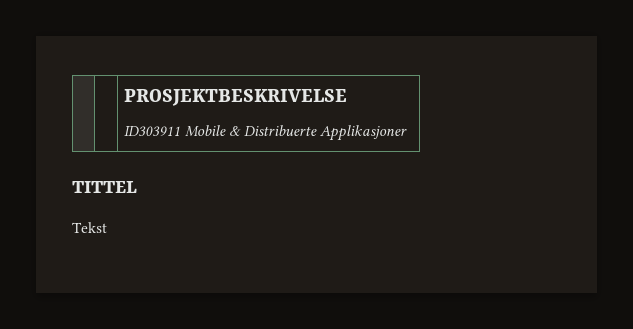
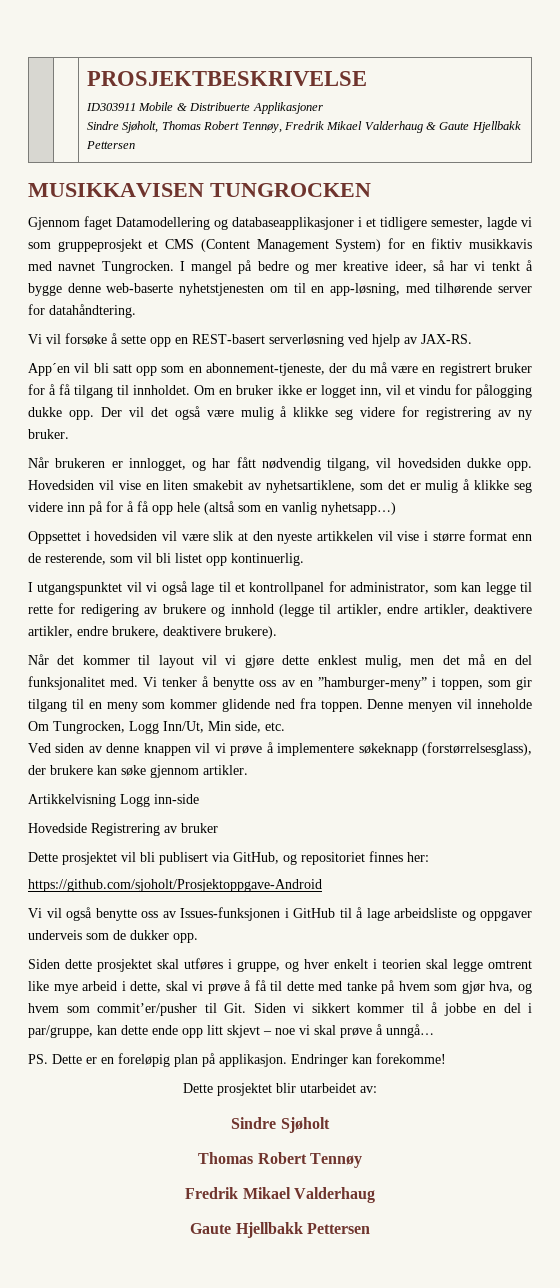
  | | PROSJEKTBESKRIVELSE
  ID303911 Mobile & Distribuerte Applikasjoner
- TITTEL
- Tekst
+ Sindre Sjøholt, Thomas Robert Tennøy, Fredrik Mikael Valderhaug & Gaute Hjellbakk Pettersen
+ MUSIKKAVISEN TUNGROCKEN
+ Gjennom faget Datamodellering og databaseapplikasjoner i et tidligere semester, lagde vi som gruppeprosjekt et CMS (Content Management System) for en fiktiv musikkavis med navnet Tungrocken. I mangel på bedre og mer kreative ideer, så har vi tenkt å bygge denne web-baserte nyhetstjenesten om til en app-løsning, med tilhørende server for datahåndtering.
+ Vi vil forsøke å sette opp en REST-basert serverløsning ved hjelp av JAX-RS.
+ App´en vil bli satt opp som en abonnement-tjeneste, der du må være en registrert bruker for å få tilgang til innholdet. Om en bruker ikke er logget inn, vil et vindu for pålogging dukke opp. Der vil det også være mulig å klikke seg videre for registrering av ny bruker.
+ Når brukeren er innlogget, og har fått nødvendig tilgang, vil hovedsiden dukke opp. Hovedsiden vil vise en liten smakebit av nyhetsartiklene, som det er mulig å klikke seg videre inn på for å få opp hele (altså som en vanlig nyhetsapp…)
+ Oppsettet i hovedsiden vil være slik at den nyeste artikkelen vil vise i større format enn de resterende, som vil bli listet opp kontinuerlig.
+ I utgangspunktet vil vi også lage til et kontrollpanel for administrator, som kan legge til rette for redigering av brukere og innhold (legge til artikler, endre artikler, deaktivere artikler, endre brukere, deaktivere brukere).
+ Når det kommer til layout vil vi gjøre dette enklest mulig, men det må en del funksjonalitet med. Vi tenker å benytte oss av en ”hamburger-meny” i toppen, som gir tilgang til en meny som kommer glidende ned fra toppen. Denne menyen vil inneholde Om Tungrocken, Logg Inn/Ut, Min side, etc.
+ Ved siden av denne knappen vil vi prøve å implementere søkeknapp (forstørrelsesglass), der brukere kan søke gjennom artikler.
+ Artikkelvisning Logg inn-side
+ Hovedside Registrering av bruker
+ Dette prosjektet vil bli publisert via GitHub, og repositoriet finnes her:
+ https://github.com/sjoholt/Prosjektoppgave-Android
+ Vi vil også benytte oss av Issues-funksjonen i GitHub til å lage arbeidsliste og oppgaver underveis som de dukker opp.
+ Siden dette prosjektet skal utføres i gruppe, og hver enkelt i teorien skal legge omtrent like mye arbeid i dette, skal vi prøve å få til dette med tanke på hvem som gjør hva, og hvem som commit’er/pusher til Git. Siden vi sikkert kommer til å jobbe en del i par/gruppe, kan dette ende opp litt skjevt – noe vi skal prøve å unngå…
+ PS. Dette er en foreløpig plan på applikasjon. Endringer kan forekomme!
+ Dette prosjektet blir utarbeidet av:
+ Sindre Sjøholt
+ Thomas Robert Tennøy
+ Fredrik Mikael Valderhaug
+ Gaute Hjellbakk Pettersen

